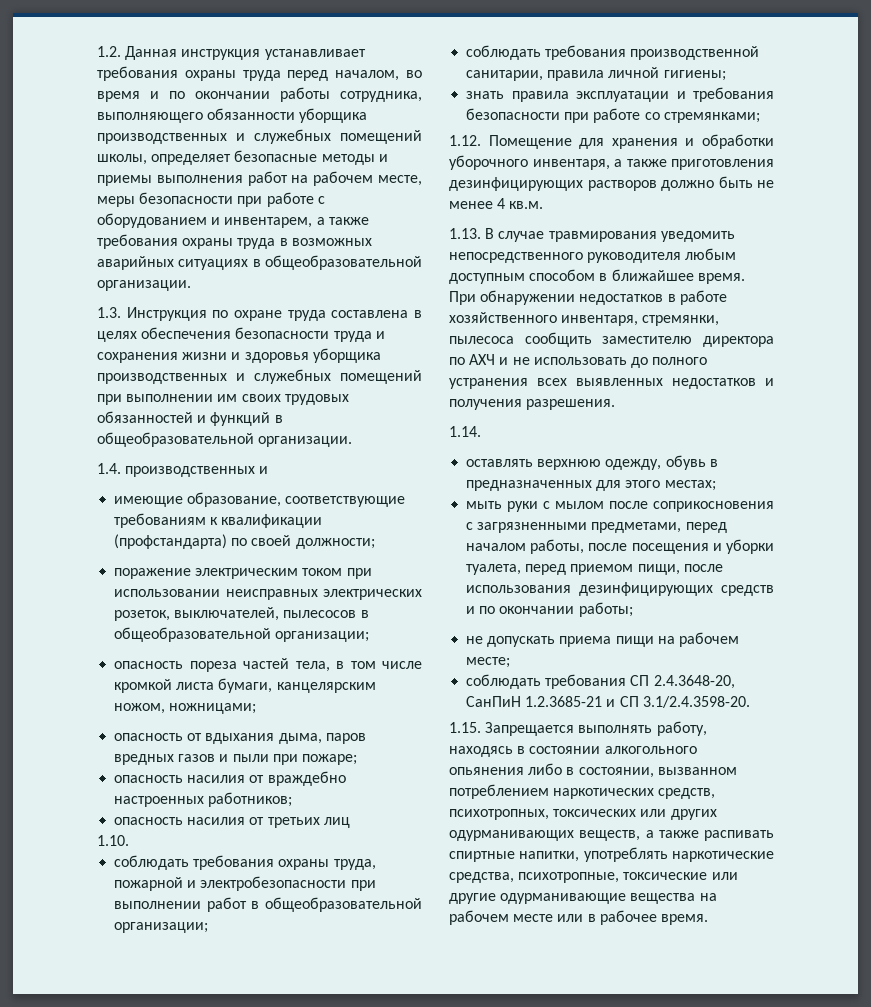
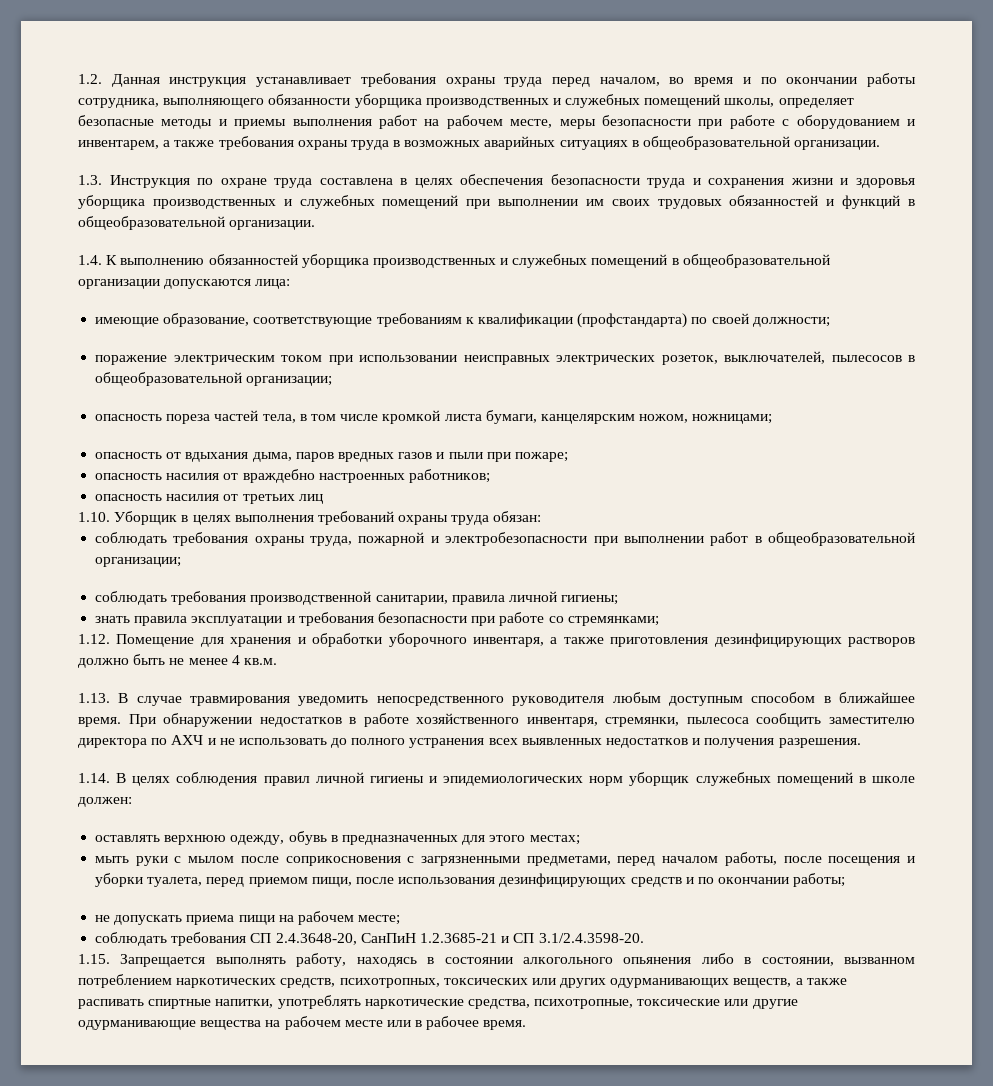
- 1.4. производственных и
+ 1.4. К выполнению обязанностей уборщика производственных и служебных помещений в общеобразовательной организации допускаются лица:
- 1.10.
+ 1.10. Уборщик в целях выполнения требований охраны труда обязан:
- 1.14.
+ 1.14. В целях соблюдения правил личной гигиены и эпидемиологических норм уборщик служебных помещений в школе должен:

